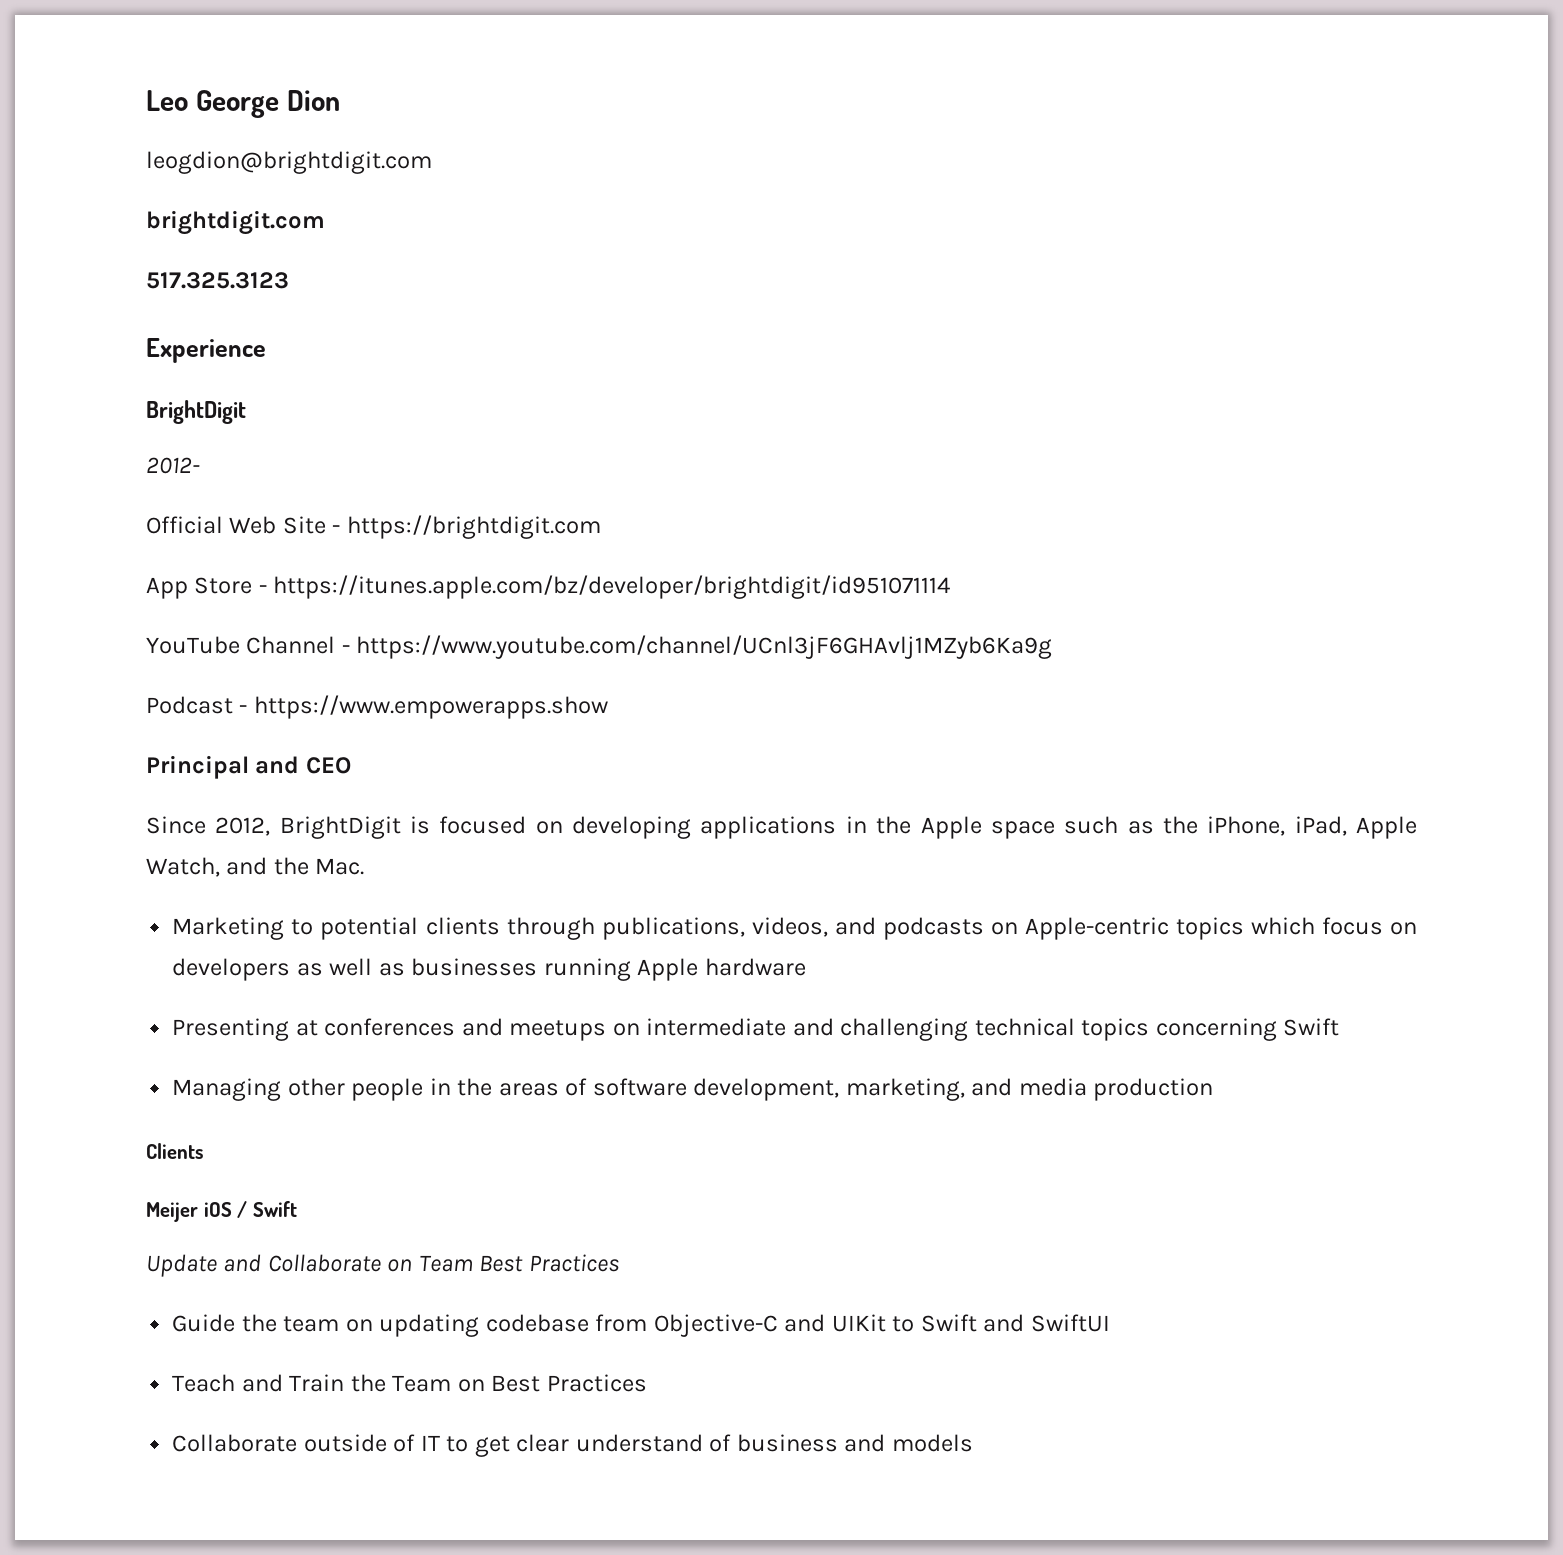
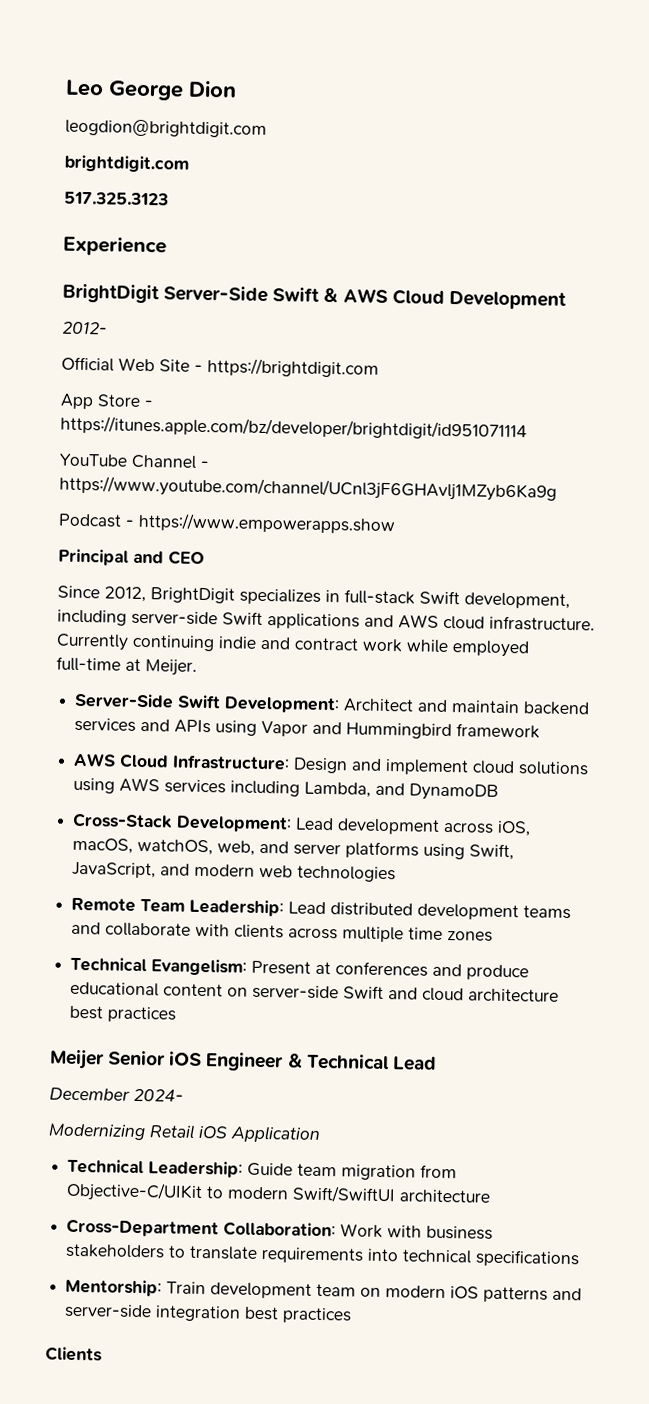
  Experience
- BrightDigit
+ BrightDigit Server-Side Swift & AWS Cloud Development
- Since 2012, BrightDigit is focused on developing applications in the Apple space such as the iPhone, iPad, Apple Watch, and the Mac.
- Marketing to potential clients through publications, videos, and podcasts on Apple-centric topics which focus on developers as well as businesses running Apple hardware
- Presenting at conferences and meetups on intermediate and challenging technical topics concerning Swift
- Managing other people in the areas of software development, marketing, and media production
+ Since 2012, BrightDigit specializes in full-stack Swift development, including server-side Swift applications and AWS cloud infrastructure. Currently continuing indie and contract work while employed full-time at Meijer.
+ Server-Side Swift Development: Architect and maintain backend services and APIs using Vapor and Hummingbird framework
+ AWS Cloud Infrastructure: Design and implement cloud solutions using AWS services including Lambda, and DynamoDB
+ Cross-Stack Development: Lead development across iOS, macOS, watchOS, web, and server platforms using Swift, JavaScript, and modern web technologies
+ Remote Team Leadership: Lead distributed development teams and collaborate with clients across multiple time zones
+ Technical Evangelism: Present at conferences and produce educational content on server-side Swift and cloud architecture best practices
+ Meijer Senior iOS Engineer & Technical Lead
+ December 2024-
+ Modernizing Retail iOS Application
+ Technical Leadership: Guide team migration from Objective-C/UIKit to modern Swift/SwiftUI architecture
+ Cross-Department Collaboration: Work with business stakeholders to translate requirements into technical specifications
+ Mentorship: Train development team on modern iOS patterns and server-side integration best practices
  Clients
- Meijer iOS / Swift
- Update and Collaborate on Team Best Practices
- Guide the team on updating codebase from Objective-C and UIKit to Swift and SwiftUI
- Teach and Train the Team on Best Practices
- Collaborate outside of IT to get clear understand of business and models

